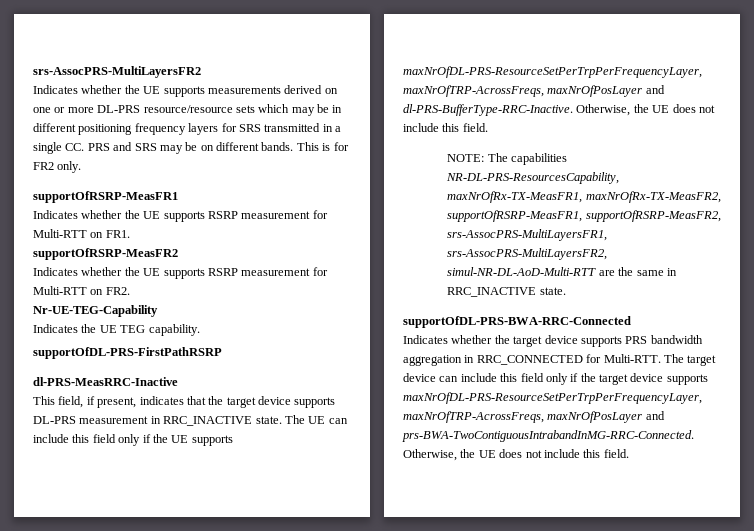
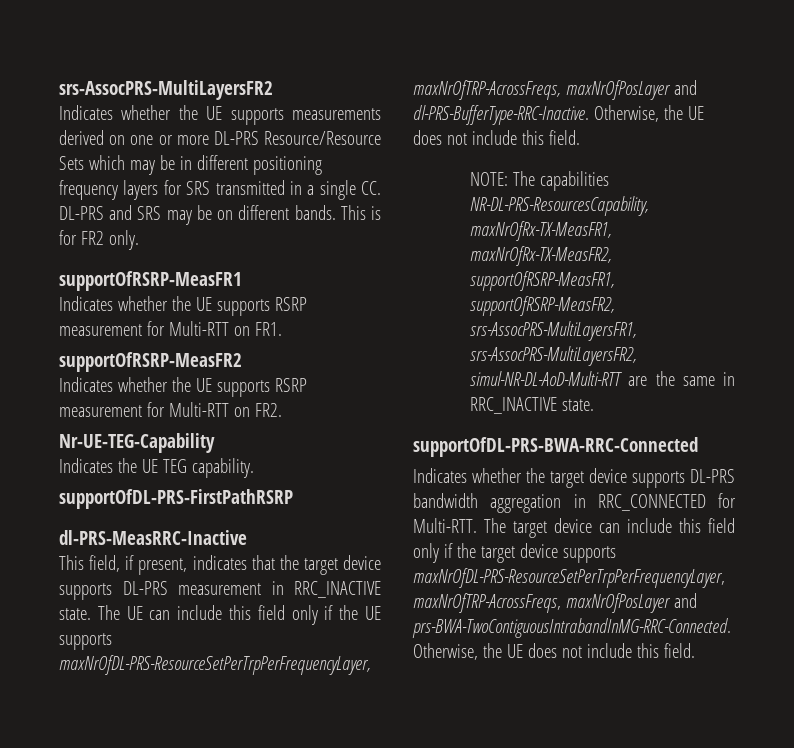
- Indicates whether the UE supports measurements derived on one or more DL-PRS resource/resource sets which may be in different positioning frequency layers for SRS transmitted in a single CC. PRS and SRS may be on different bands.
+ Indicates whether the UE supports measurements derived on one or more DL-PRS Resource/Resource Sets which may be in different positioning frequency layers for SRS transmitted in a single CC. DL-PRS and SRS may be on different bands.
- Indicates whether the target device supports PRS bandwidth aggregation in RRC_CONNECTED for Multi-RTT.
+ Indicates whether the target device supports DL-PRS bandwidth aggregation in RRC_CONNECTED for Multi-RTT.

